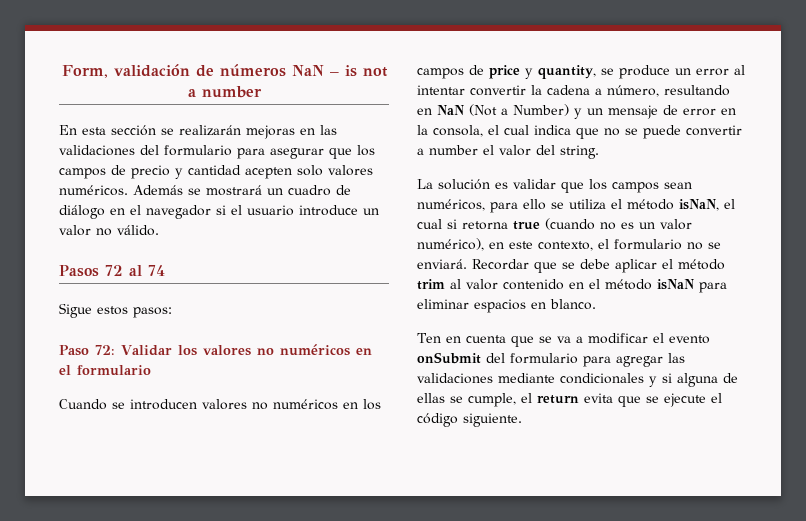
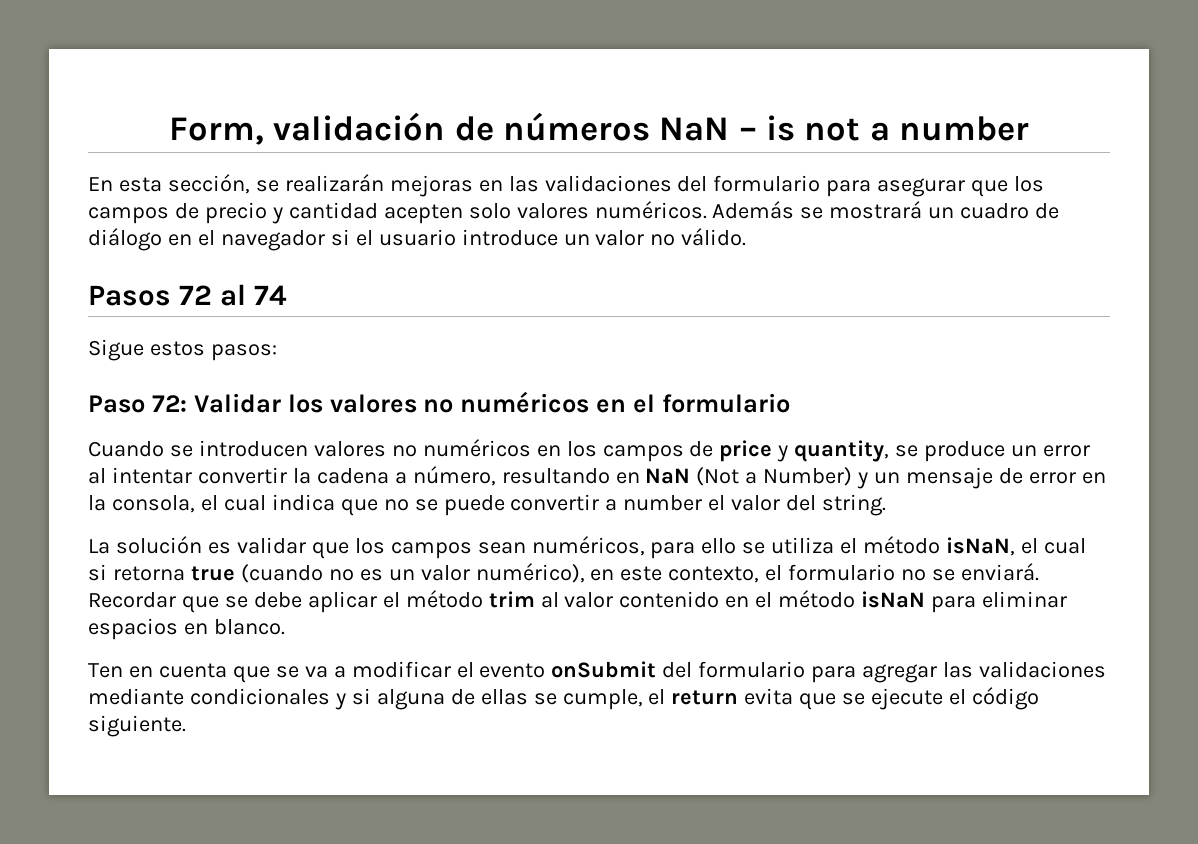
- En esta sección se realizarán mejoras en las validaciones del formulario para asegurar que los campos de precio y cantidad acepten solo valores numéricos.
+ En esta sección, se realizarán mejoras en las validaciones del formulario para asegurar que los campos de precio y cantidad acepten solo valores numéricos.

